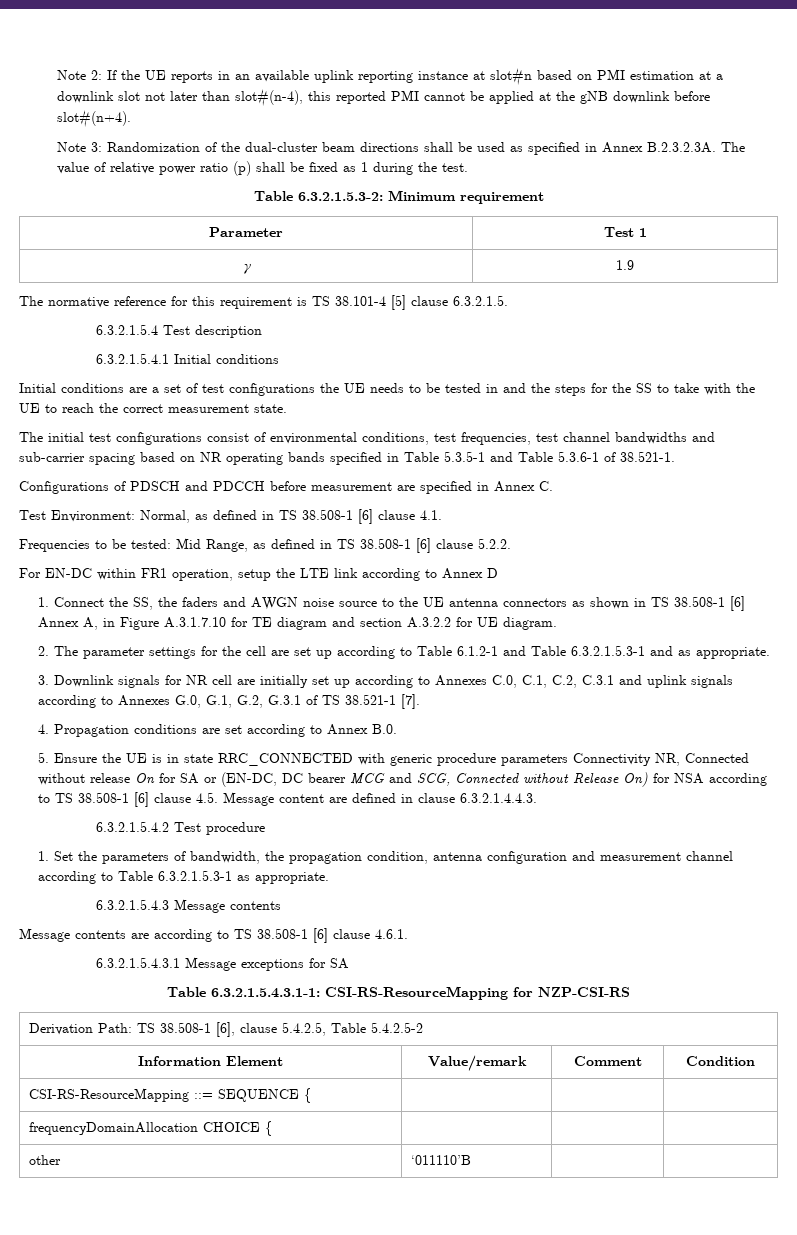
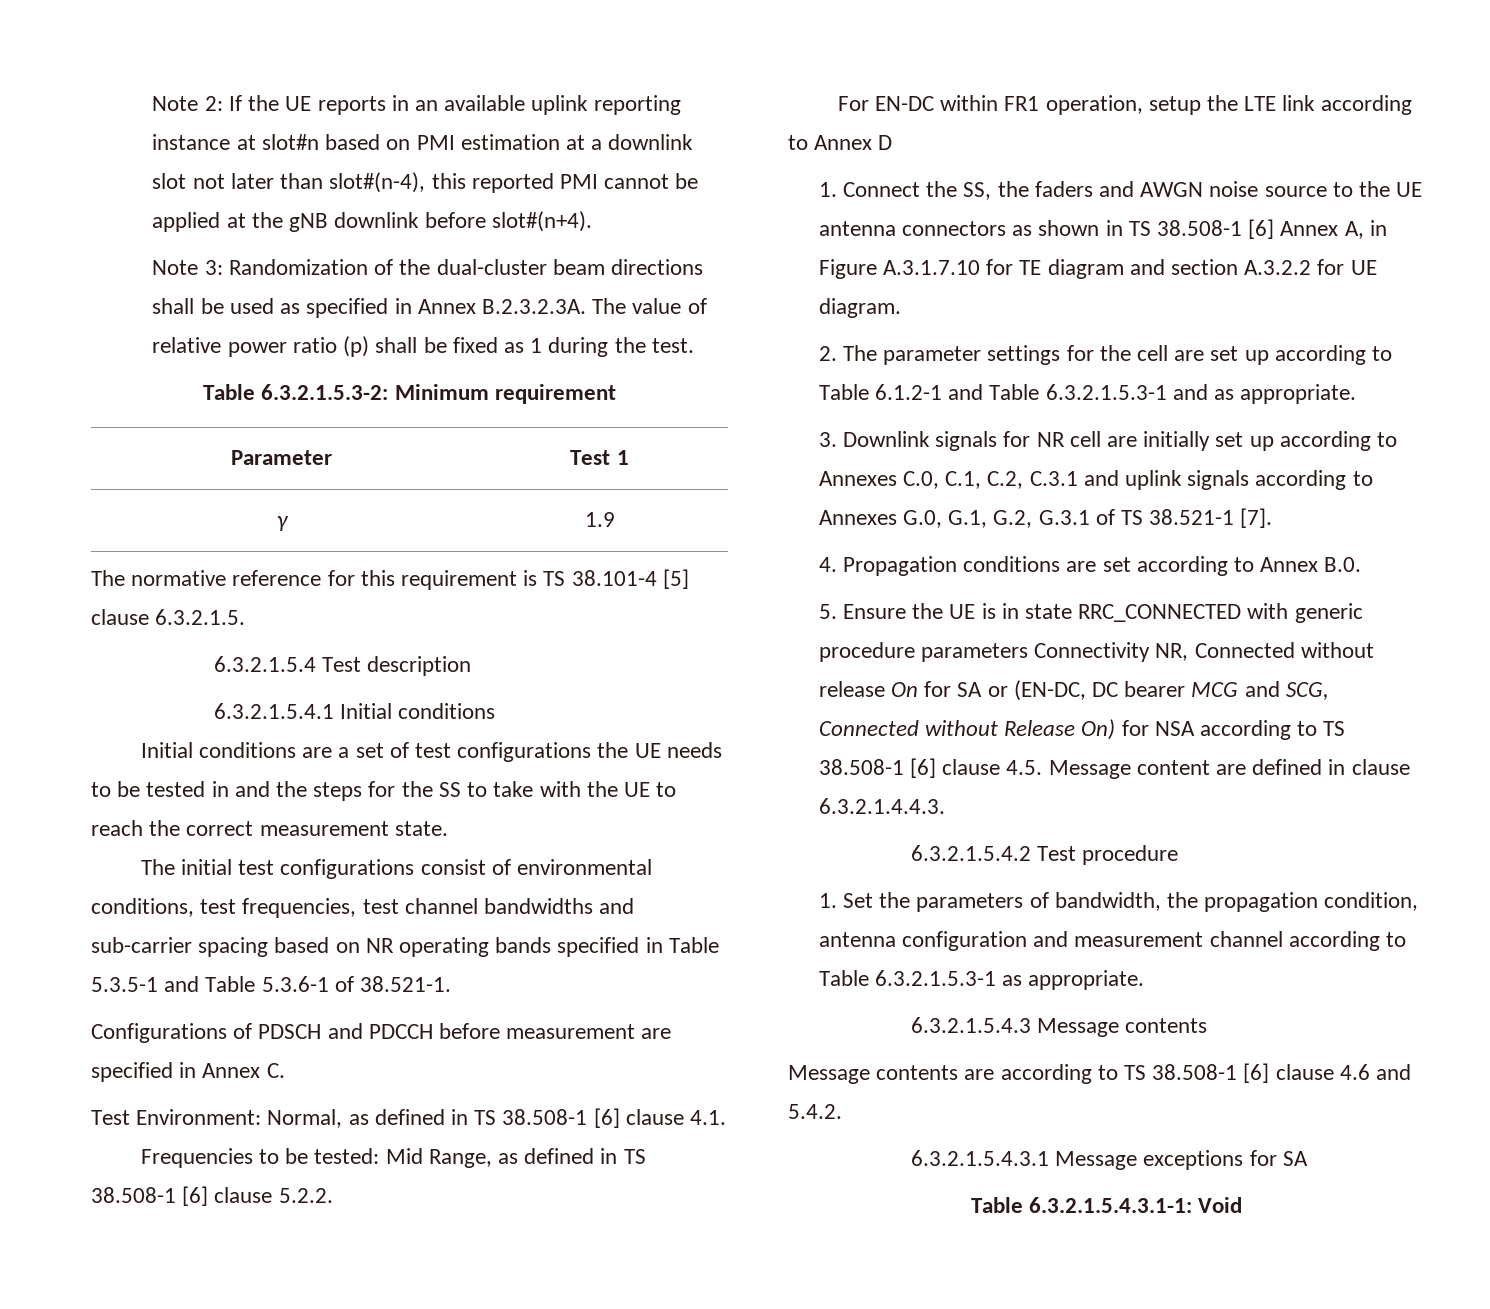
- Message contents are according to TS 38.508-1 [6] clause 4.6.1.
+ Message contents are according to TS 38.508-1 [6] clause 4.6 and 5.4.2.
- Table 6.3.2.1.5.4.3.1-1: CSI-RS-ResourceMapping for NZP-CSI-RS
- Derivation Path: TS 38.508-1 [6], clause 5.4.2.5, Table 5.4.2.5-2
- Information Element | Value/remark | Comment | Condition
- CSI-RS-ResourceMapping ::= SEQUENCE { | | |
- frequencyDomainAllocation CHOICE { | | |
- other | ‘011110’B | |
+ Table 6.3.2.1.5.4.3.1-1: Void

